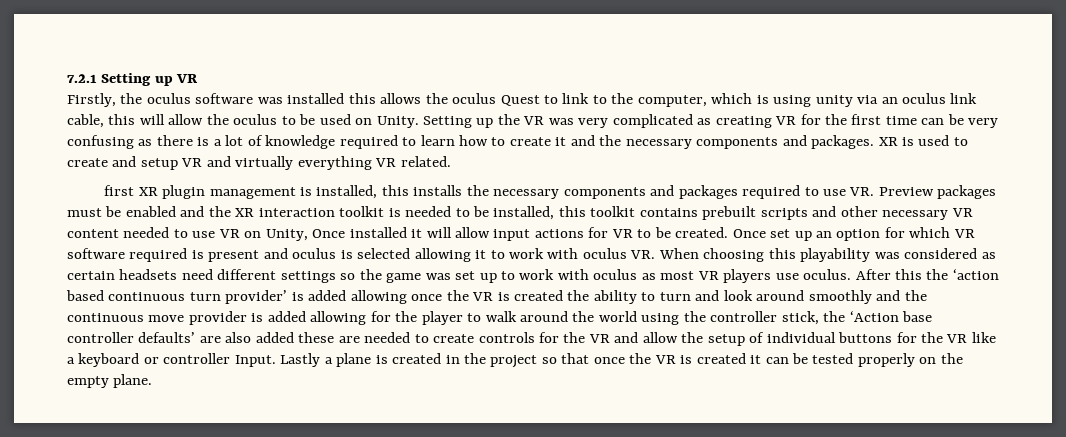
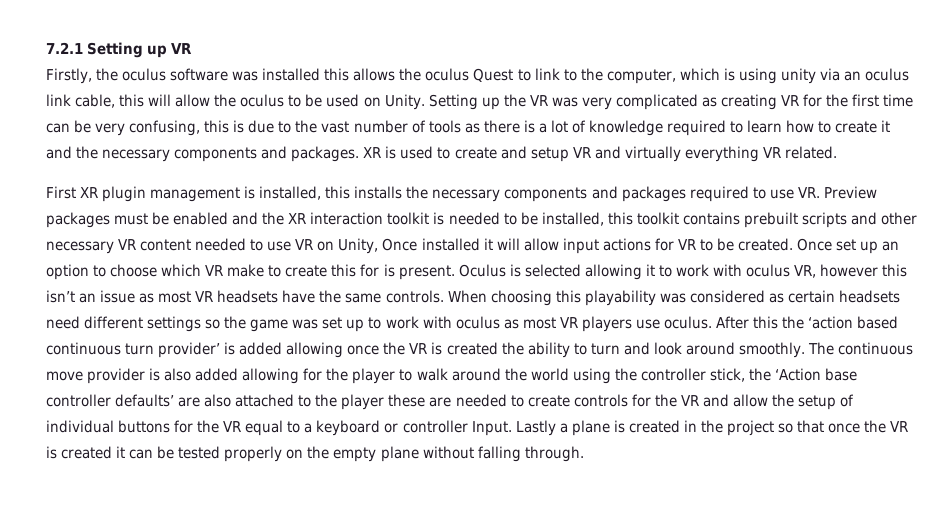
- Setting up the VR was very complicated as creating VR for the first time can be very confusing as there is a lot of knowledge required to learn how to create it and the necessary components and packages.
+ Setting up the VR was very complicated as creating VR for the first time can be very confusing, this is due to the vast number of tools as there is a lot of knowledge required to learn how to create it and the necessary components and packages.
- first XR plugin management is installed, this installs the necessary components and packages required to use VR. Preview packages must be enabled and the XR interaction toolkit is needed to be installed, this toolkit contains prebuilt scripts and other necessary VR content needed to use VR on Unity, Once installed it will allow input actions for VR to be created.
+ First XR plugin management is installed, this installs the necessary components and packages required to use VR. Preview packages must be enabled and the XR interaction toolkit is needed to be installed, this toolkit contains prebuilt scripts and other necessary VR content needed to use VR on Unity, Once installed it will allow input actions for VR to be created.
- Once set up an option for which VR software required is present and oculus is selected allowing it to work with oculus VR. When choosing this playability was considered as certain headsets need different settings so the game was set up to work with oculus as most VR players use oculus.
+ Once set up an option to choose which VR make to create this for is present. Oculus is selected allowing it to work with oculus VR, however this isn’t an issue as most VR headsets have the same controls. When choosing this playability was considered as certain headsets need different settings so the game was set up to work with oculus as most VR players use oculus.
- After this the ‘action based continuous turn provider’ is added allowing once the VR is created the ability to turn and look around smoothly and the continuous move provider is added allowing for the player to walk around the world using the controller stick, the ‘Action base controller defaults’ are also added these are needed to create controls for the VR and allow the setup of individual buttons for the VR like a keyboard or controller Input.
+ After this the ‘action based continuous turn provider’ is added allowing once the VR is created the ability to turn and look around smoothly. The continuous move provider is also added allowing for the player to walk around the world using the controller stick, the ‘Action base controller defaults’ are also attached to the player these are needed to create controls for the VR and allow the setup of individual buttons for the VR equal to a keyboard or controller Input.
- Lastly a plane is created in the project so that once the VR is created it can be tested properly on the empty plane.
+ Lastly a plane is created in the project so that once the VR is created it can be tested properly on the empty plane without falling through.

